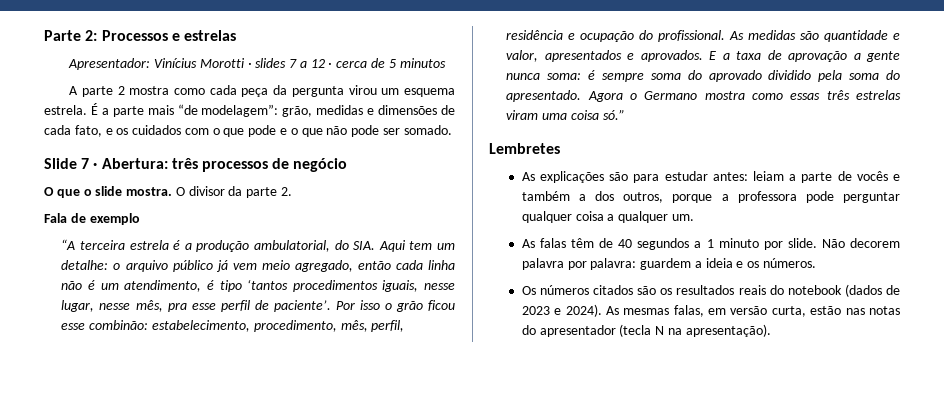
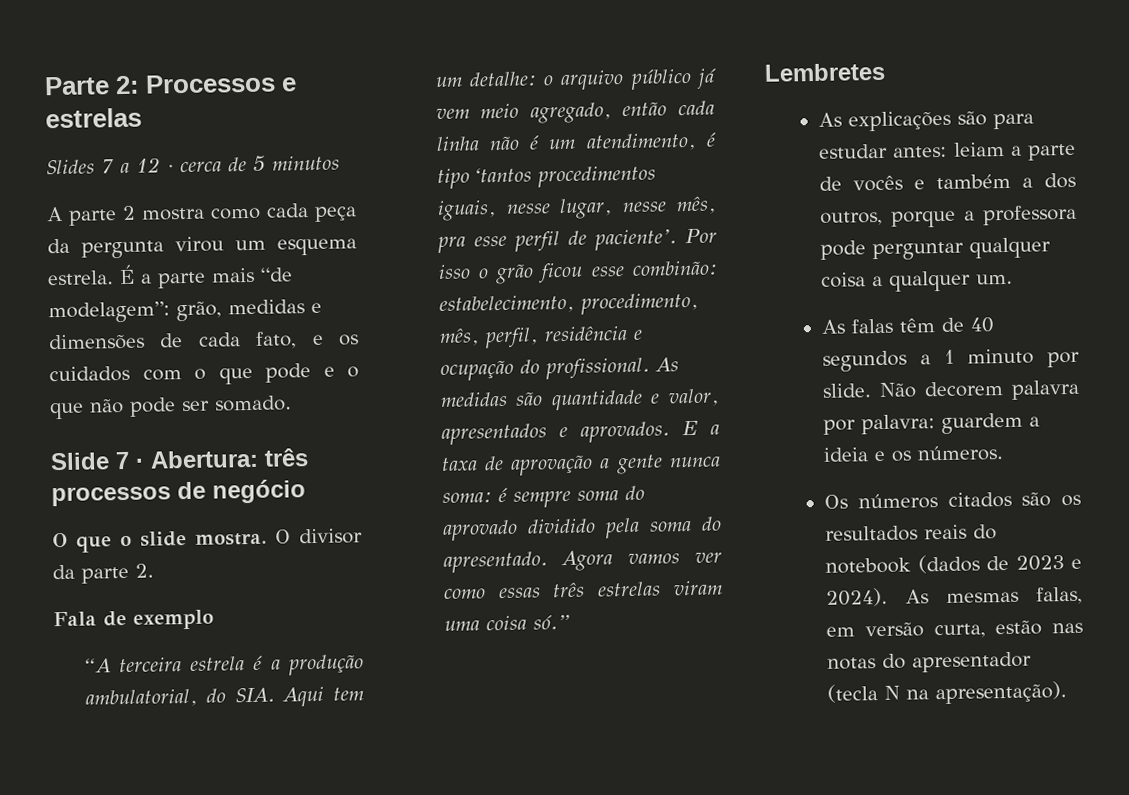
- Apresentador: Vinícius Morotti · slides 7 a 12 · cerca de 5 minutos
+ Slides 7 a 12 · cerca de 5 minutos
- Agora o Germano mostra como essas três estrelas viram uma coisa só.”
+ Agora vamos ver como essas três estrelas viram uma coisa só.”

